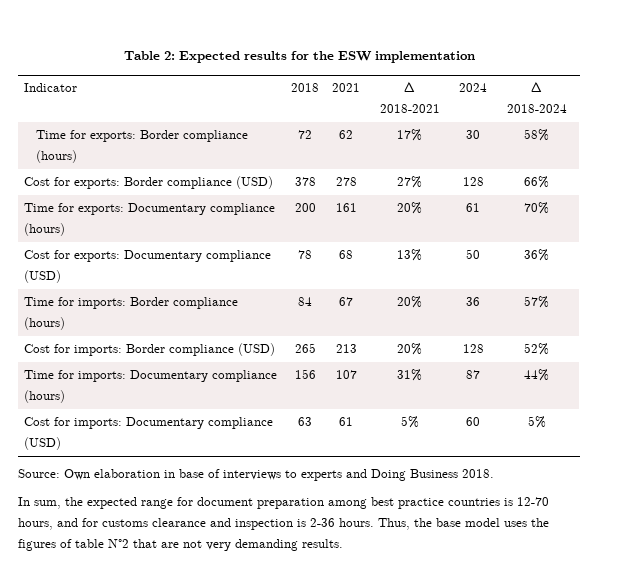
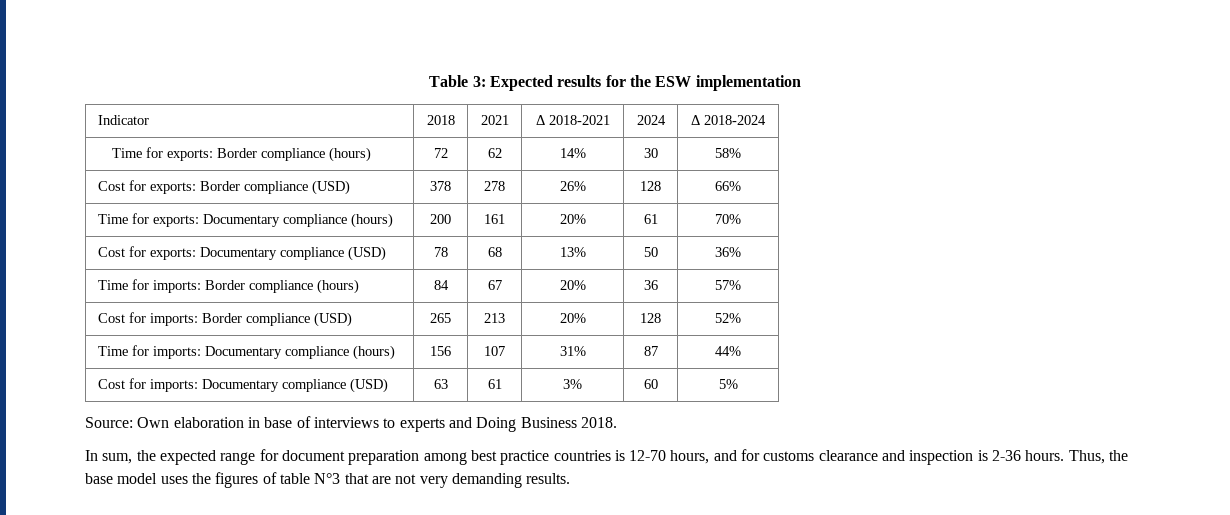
- Table 2: Expected results for the ESW implementation
+ Table 3: Expected results for the ESW implementation
- Time for exports: Border compliance (hours) | 72 | 62 | 17% | 30 | 58%
+ Time for exports: Border compliance (hours) | 72 | 62 | 14% | 30 | 58%
- Cost for exports: Border compliance (USD) | 378 | 278 | 27% | 128 | 66%
+ Cost for exports: Border compliance (USD) | 378 | 278 | 26% | 128 | 66%
- Cost for imports: Documentary compliance (USD) | 63 | 61 | 5% | 60 | 5%
+ Cost for imports: Documentary compliance (USD) | 63 | 61 | 3% | 60 | 5%
- Thus, the base model uses the figures of table N°2 that are not very demanding results.
+ Thus, the base model uses the figures of table N°3 that are not very demanding results.

